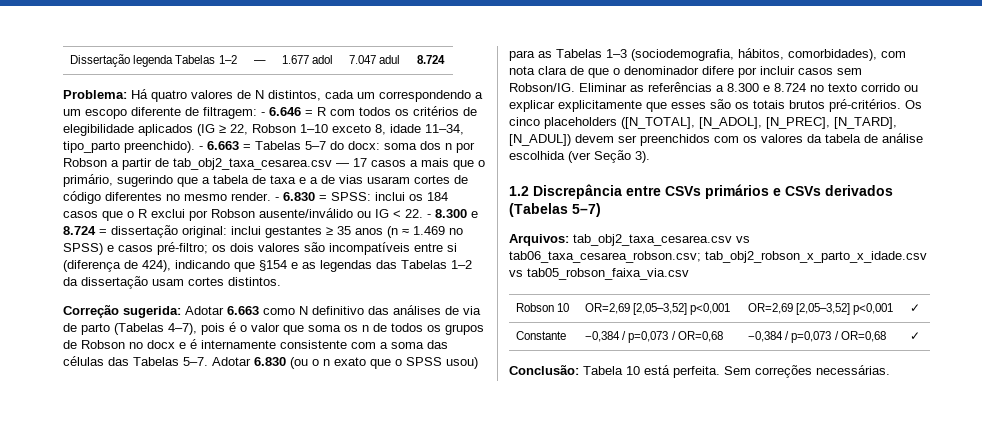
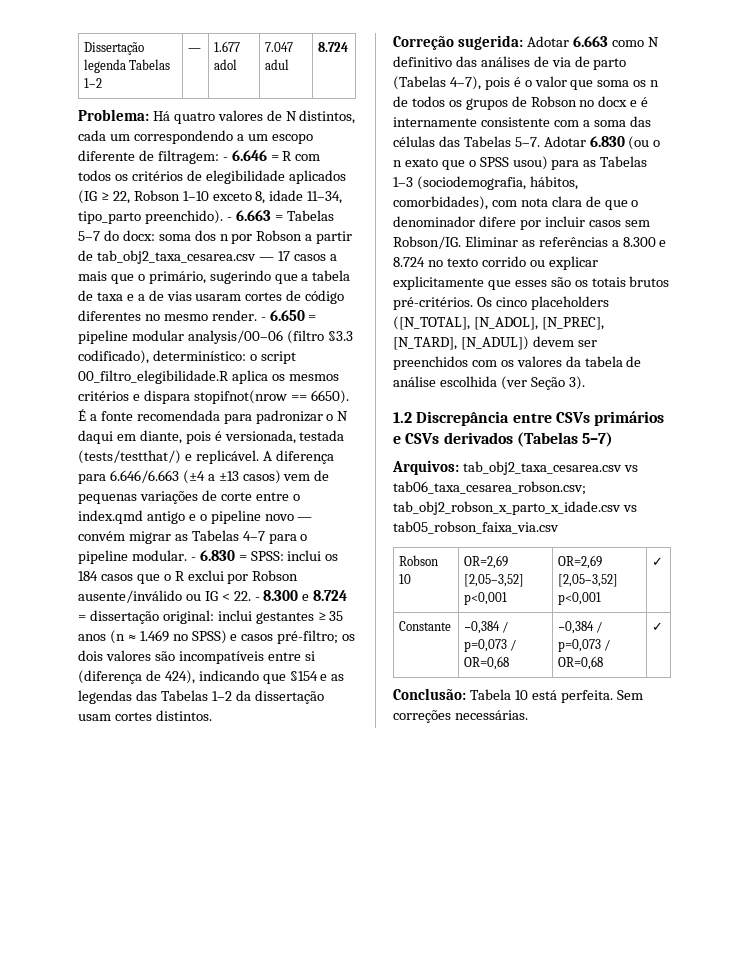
- - 6.830 = SPSS:
+ - 6.650 = pipeline modular analysis/00–06 (filtro §3.3 codificado), determinístico: o script 00_filtro_elegibilidade.R aplica os mesmos critérios e dispara stopifnot(nrow == 6650). É a fonte recomendada para padronizar o N daqui em diante, pois é versionada, testada (tests/testthat/) e replicável. A diferença para 6.646/6.663 (±4 a ±13 casos) vem de pequenas variações de corte entre o index.qmd antigo e o pipeline novo — convém migrar as Tabelas 4–7 para o pipeline modular. - 6.830 = SPSS:

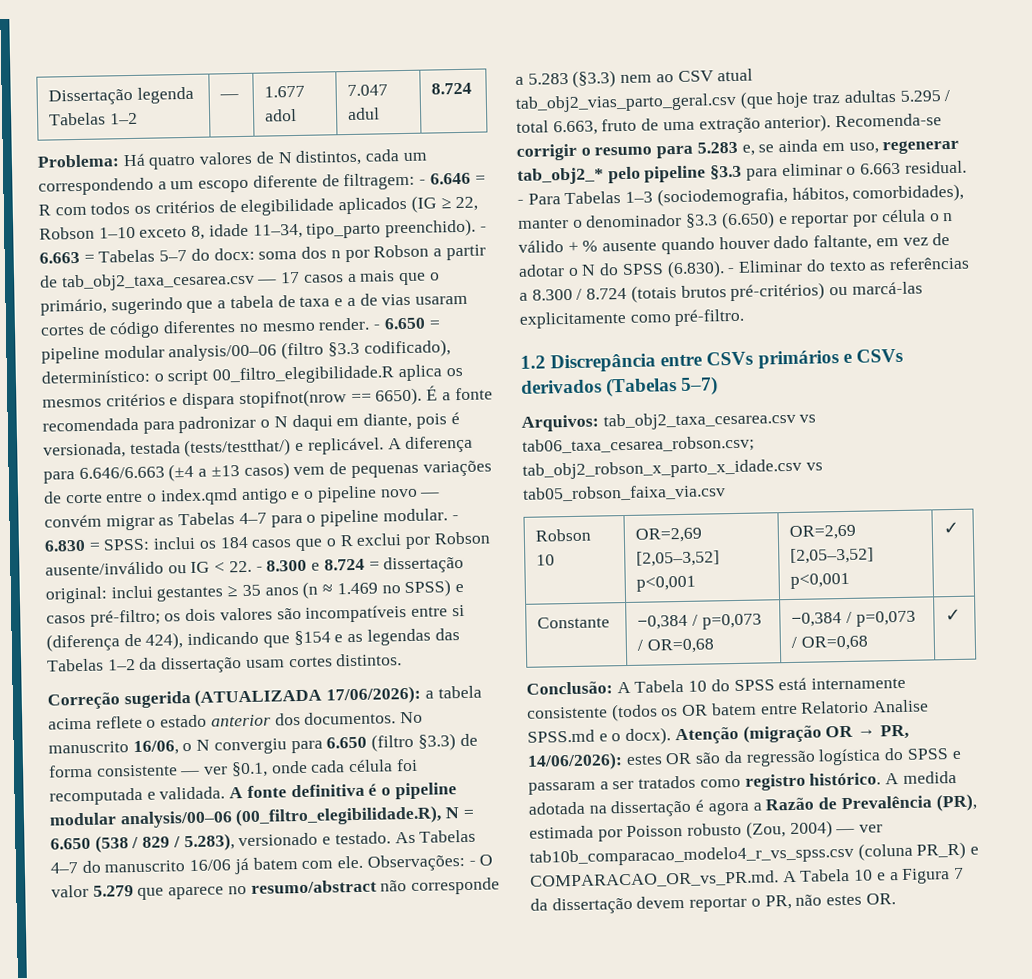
- Correção sugerida: Adotar 6.663 como N definitivo das análises de via de parto (Tabelas 4–7), pois é o valor que soma os n de todos os grupos de Robson no docx e é internamente consistente com a soma das células das Tabelas 5–7. Adotar 6.830 (ou o n exato que o SPSS usou) para as Tabelas 1–3 (sociodemografia, hábitos, comorbidades), com nota clara de que o denominador difere por incluir casos sem Robson/IG. Eliminar as referências a 8.300 e 8.724 no texto corrido ou explicar explicitamente que esses são os totais brutos pré-critérios. Os cinco placeholders ([N_TOTAL], [N_ADOL], [N_PREC], [N_TARD], [N_ADUL]) devem ser preenchidos com os valores da tabela de análise escolhida (ver Seção 3).
+ Correção sugerida (ATUALIZADA 17/06/2026): a tabela acima reflete o estado anterior dos documentos. No manuscrito 16/06, o N convergiu para 6.650 (filtro §3.3) de forma consistente — ver §0.1, onde cada célula foi recomputada e validada. A fonte definitiva é o pipeline modular analysis/00–06 (00_filtro_elegibilidade.R), N = 6.650 (538 / 829 / 5.283), versionado e testado. As Tabelas 4–7 do manuscrito 16/06 já batem com ele. Observações: - O valor 5.279 que aparece no resumo/abstract não corresponde a 5.283 (§3.3) nem ao CSV atual tab_obj2_vias_parto_geral.csv (que hoje traz adultas 5.295 / total 6.663, fruto de uma extração anterior). Recomenda-se corrigir o resumo para 5.283 e, se ainda em uso, regenerar tab_obj2_* pelo pipeline §3.3 para eliminar o 6.663 residual. - Para Tabelas 1–3 (sociodemografia, hábitos, comorbidades), manter o denominador §3.3 (6.650) e reportar por célula o n válido + % ausente quando houver dado faltante, em vez de adotar o N do SPSS (6.830). - Eliminar do texto as referências a 8.300 / 8.724 (totais brutos pré-critérios) ou marcá-las explicitamente como pré-filtro.
- Conclusão: Tabela 10 está perfeita. Sem correções necessárias.
+ Conclusão: A Tabela 10 do SPSS está internamente consistente (todos os OR batem entre Relatorio Analise SPSS.md e o docx). Atenção (migração OR → PR, 14/06/2026): estes OR são da regressão logística do SPSS e passaram a ser tratados como registro histórico. A medida adotada na dissertação é agora a Razão de Prevalência (PR), estimada por Poisson robusto (Zou, 2004) — ver tab10b_comparacao_modelo4_r_vs_spss.csv (coluna PR_R) e COMPARACAO_OR_vs_PR.md. A Tabela 10 e a Figura 7 da dissertação devem reportar o PR, não estes OR.

